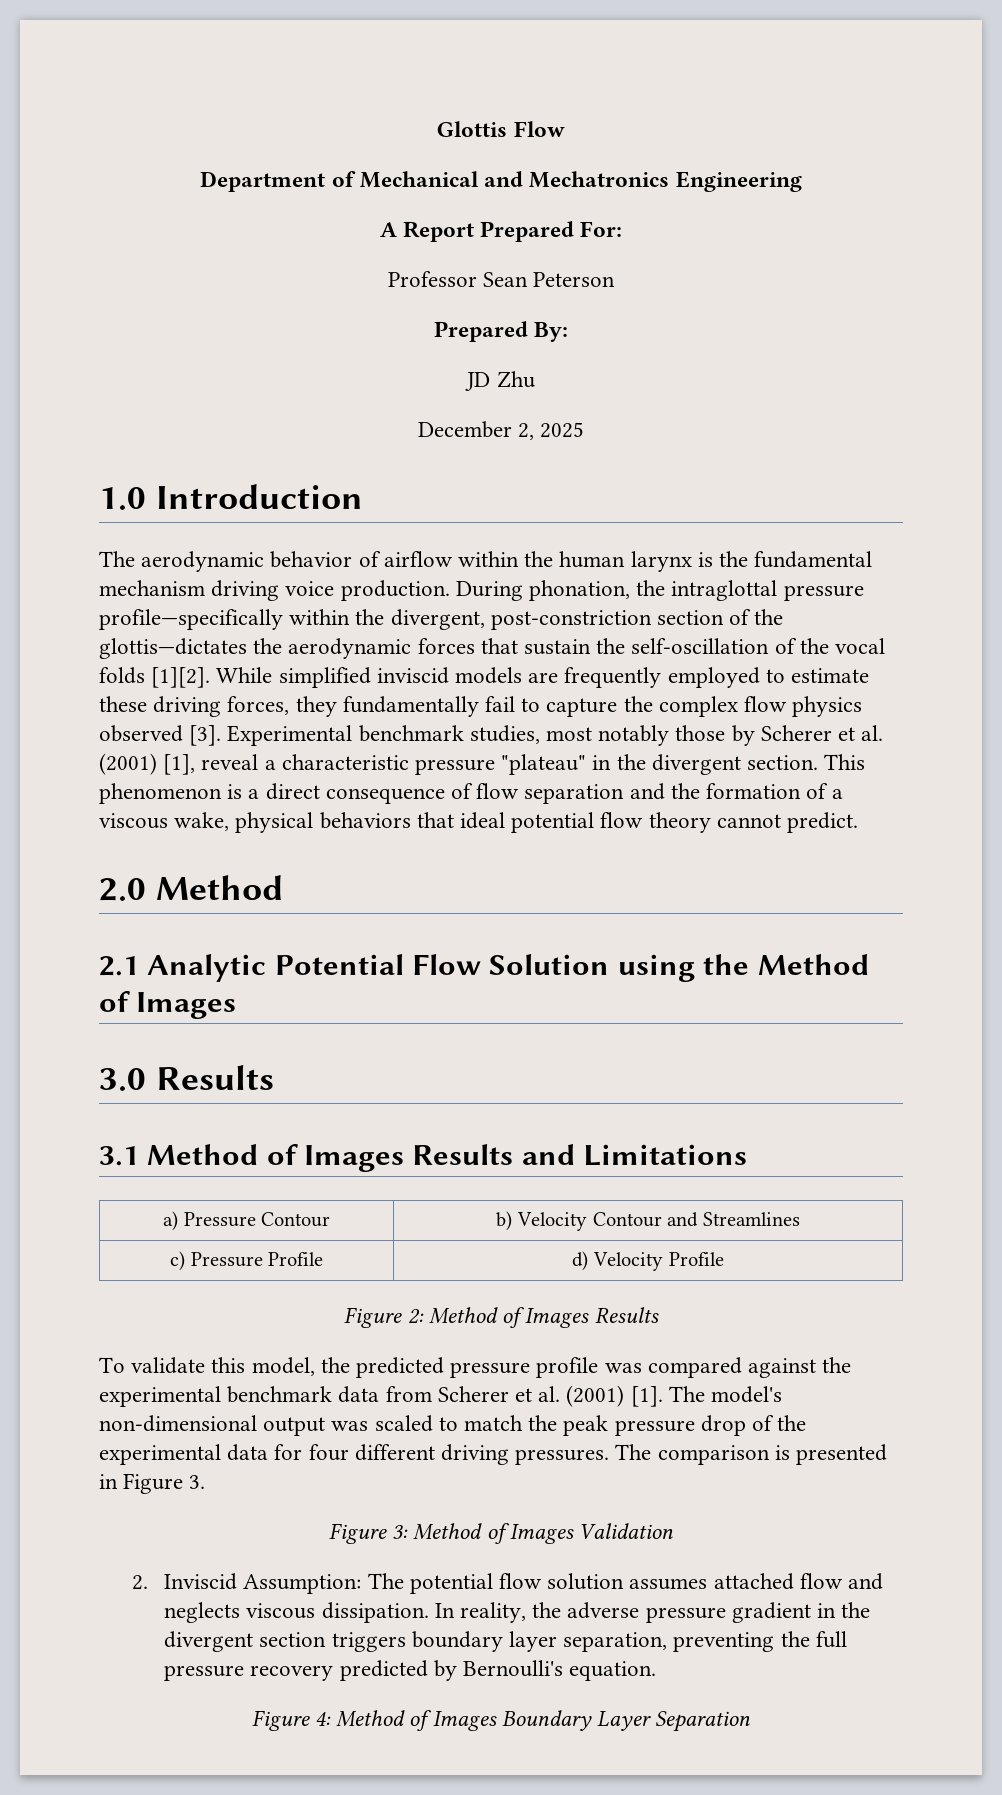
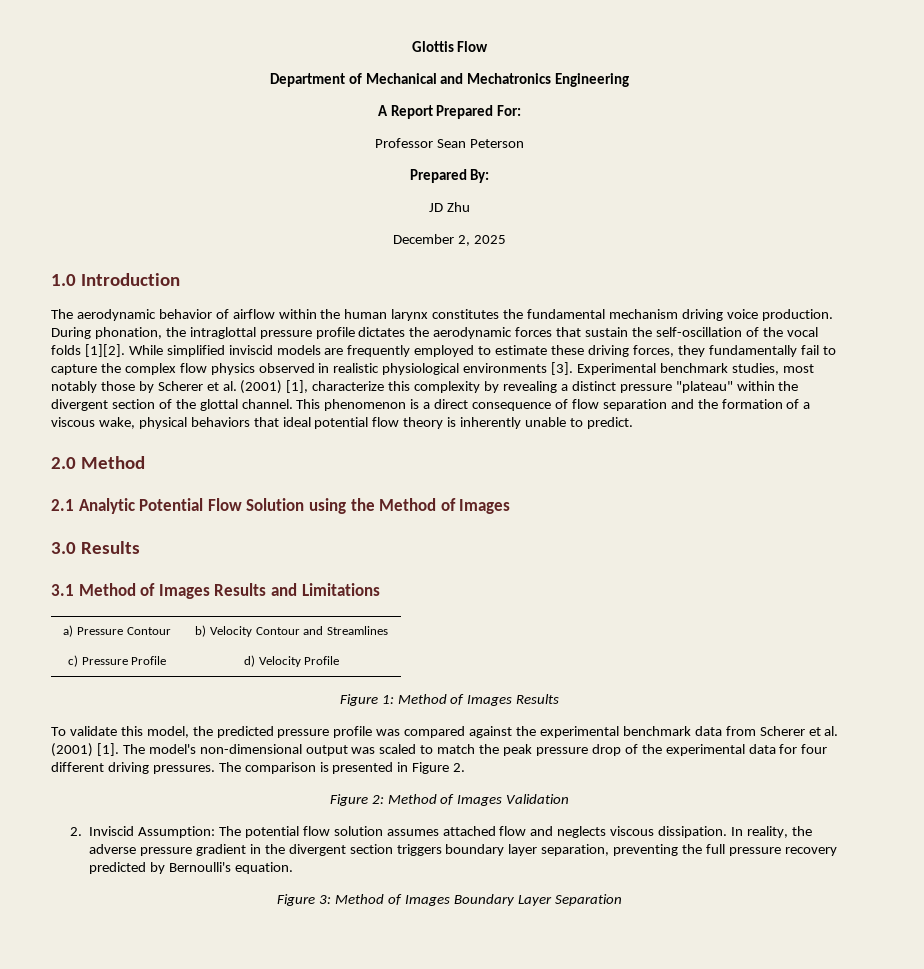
- The aerodynamic behavior of airflow within the human larynx is the fundamental mechanism driving voice production.
+ The aerodynamic behavior of airflow within the human larynx constitutes the fundamental mechanism driving voice production.
- During phonation, the intraglottal pressure profile—specifically within the divergent, post-constriction section of the glottis—dictates the aerodynamic forces that sustain the self-oscillation of the vocal folds [1][2].
+ During phonation, the intraglottal pressure profile dictates the aerodynamic forces that sustain the self-oscillation of the vocal folds [1][2].
- While simplified inviscid models are frequently employed to estimate these driving forces, they fundamentally fail to capture the complex flow physics observed [3].
+ While simplified inviscid models are frequently employed to estimate these driving forces, they fundamentally fail to capture the complex flow physics observed in realistic physiological environments [3].
- Experimental benchmark studies, most notably those by Scherer et al. (2001) [1], reveal a characteristic pressure "plateau" in the divergent section.
+ Experimental benchmark studies, most notably those by Scherer et al. (2001) [1], characterize this complexity by revealing a distinct pressure "plateau" within the divergent section of the glottal channel.
- This phenomenon is a direct consequence of flow separation and the formation of a viscous wake, physical behaviors that ideal potential flow theory cannot predict.
+ This phenomenon is a direct consequence of flow separation and the formation of a viscous wake, physical behaviors that ideal potential flow theory is inherently unable to predict.
- Figure 2: Method of Images Results
+ Figure 1: Method of Images Results
- The comparison is presented in Figure 3.
- Figure 3: Method of Images Validation
+ The comparison is presented in Figure 2.
+ Figure 2: Method of Images Validation
- Figure 4: Method of Images Boundary Layer Separation
+ Figure 3: Method of Images Boundary Layer Separation

